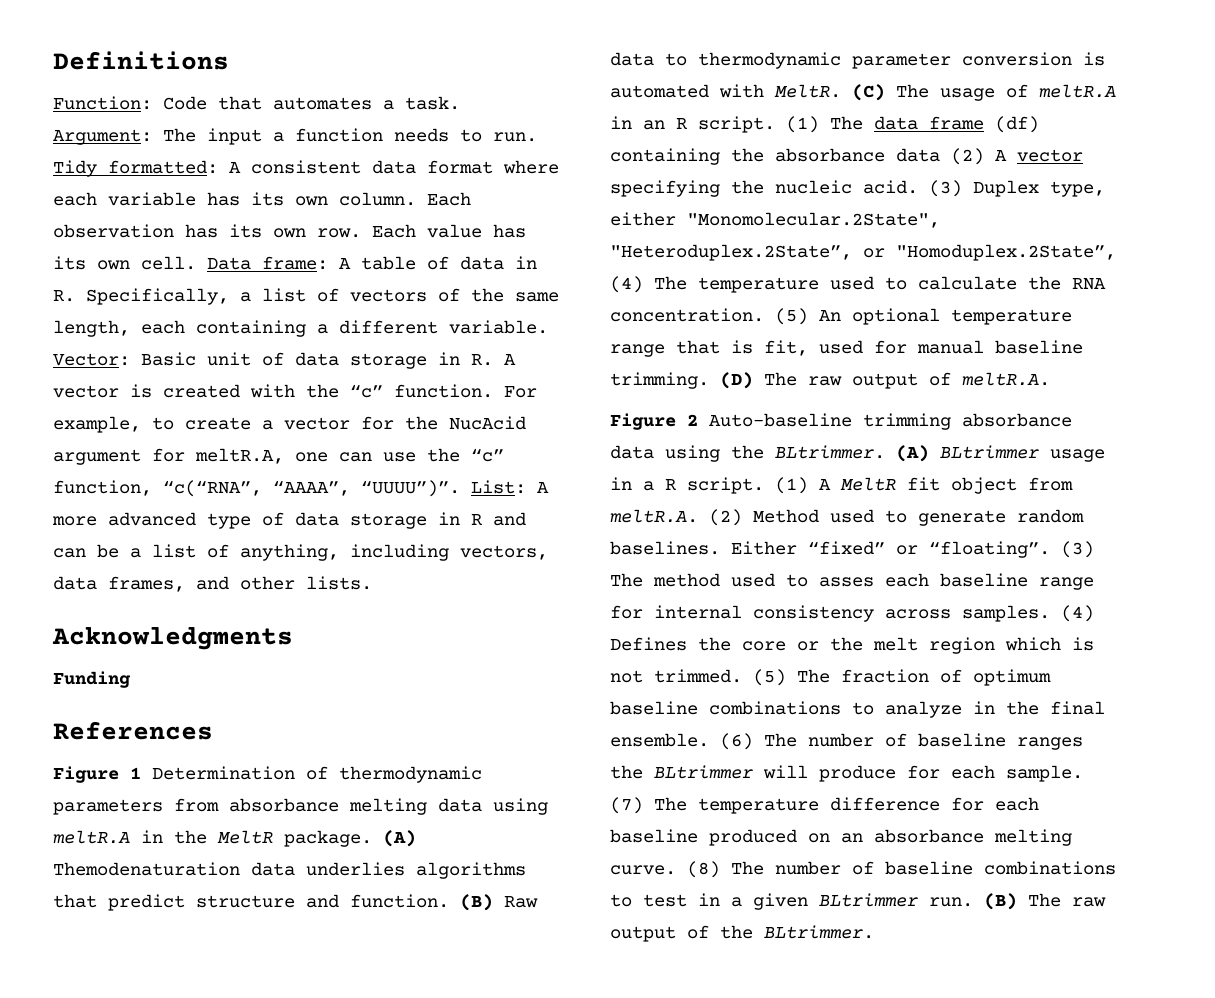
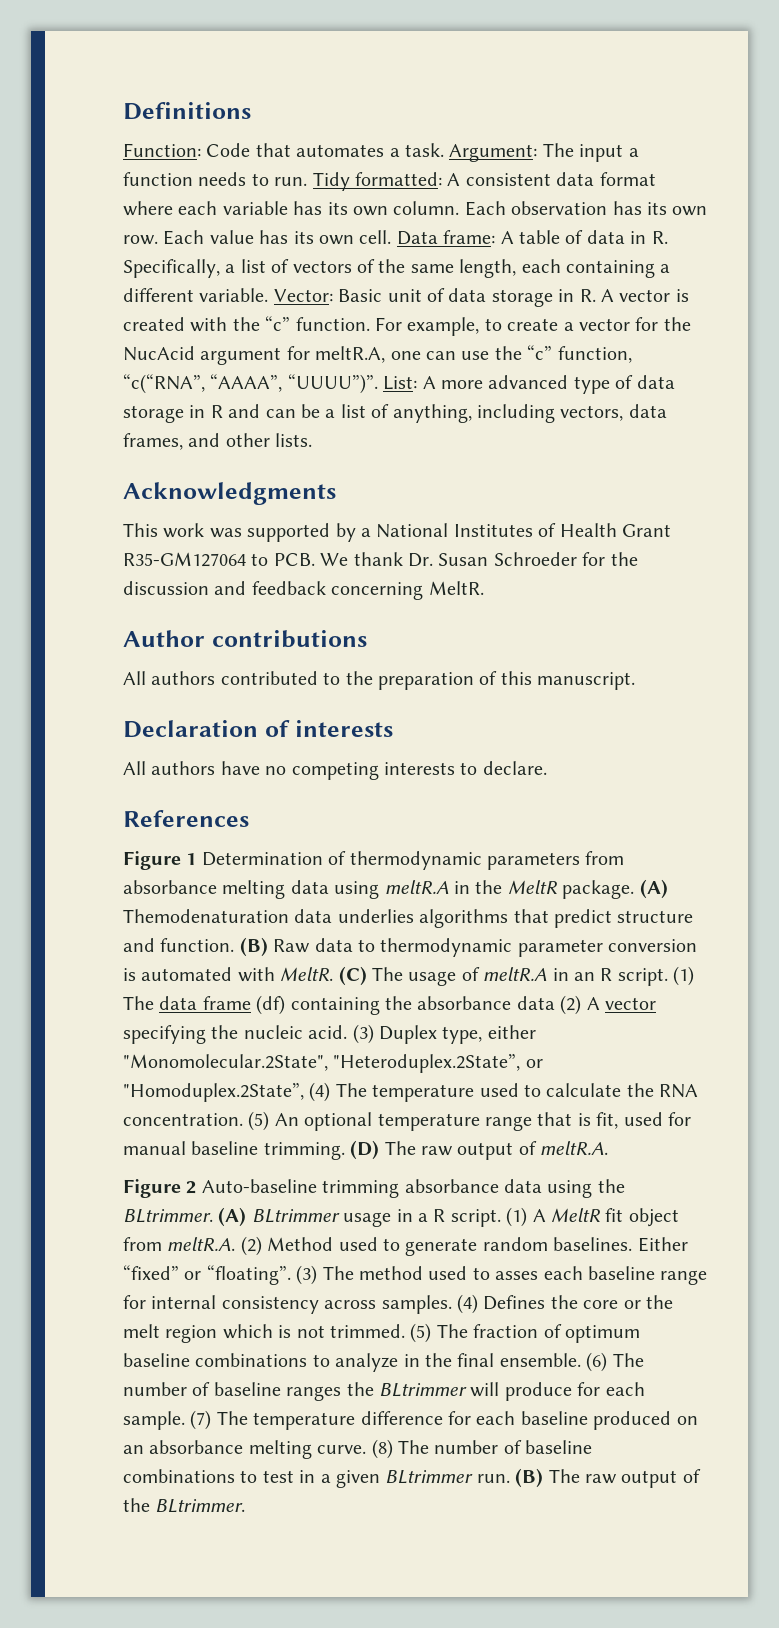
- Funding
+ This work was supported by a National Institutes of Health Grant R35-GM127064 to PCB. We thank Dr. Susan Schroeder for the discussion and feedback concerning MeltR.
+ Author contributions
+ All authors contributed to the preparation of this manuscript.
+ Declaration of interests
+ All authors have no competing interests to declare.

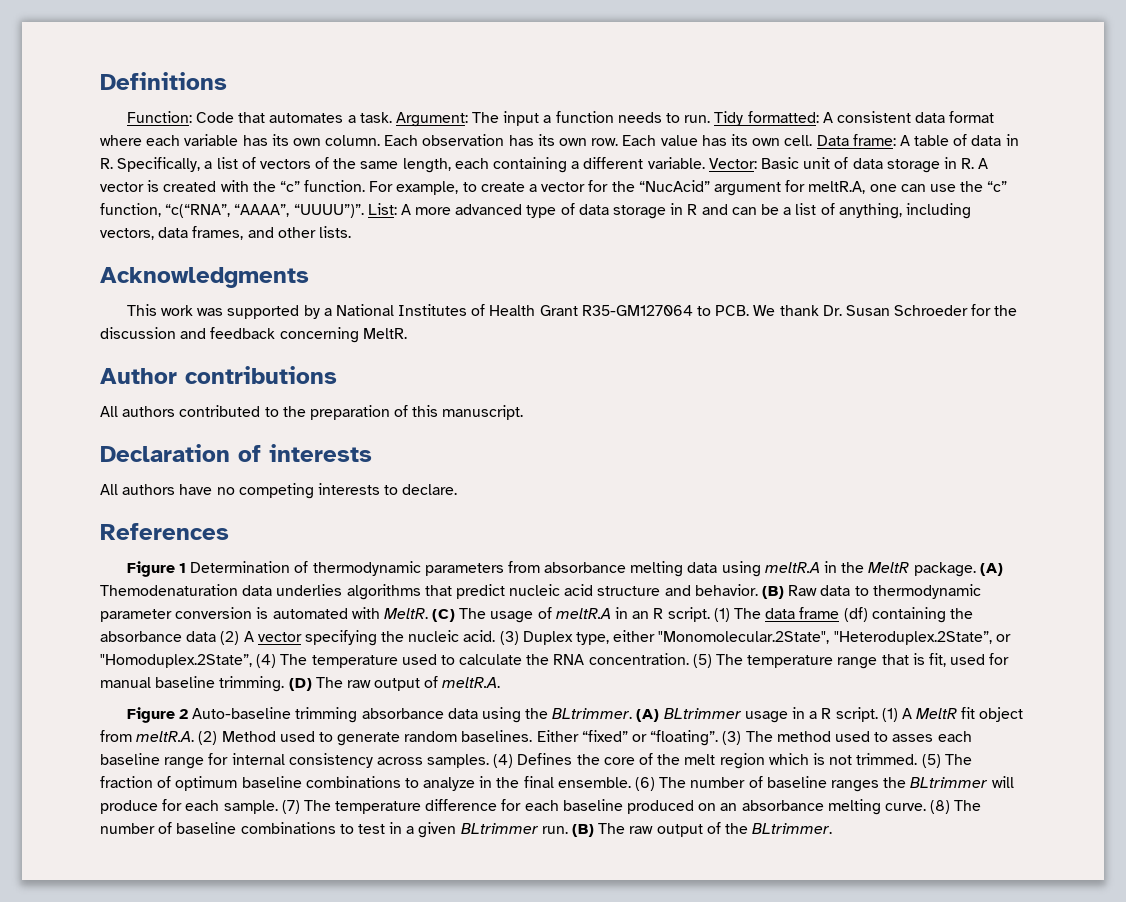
- For example, to create a vector for the NucAcid argument for meltR.A, one can use the “c” function, “c(“RNA”, “AAAA”, “UUUU”)”.
+ For example, to create a vector for the “NucAcid” argument for meltR.A, one can use the “c” function, “c(“RNA”, “AAAA”, “UUUU”)”.
- (A) Themodenaturation data underlies algorithms that predict structure and function.
+ (A) Themodenaturation data underlies algorithms that predict nucleic acid structure and behavior.
- (5) An optional temperature range that is fit, used for manual baseline trimming.
+ (5) The temperature range that is fit, used for manual baseline trimming.
- (4) Defines the core or the melt region which is not trimmed.
+ (4) Defines the core of the melt region which is not trimmed.

